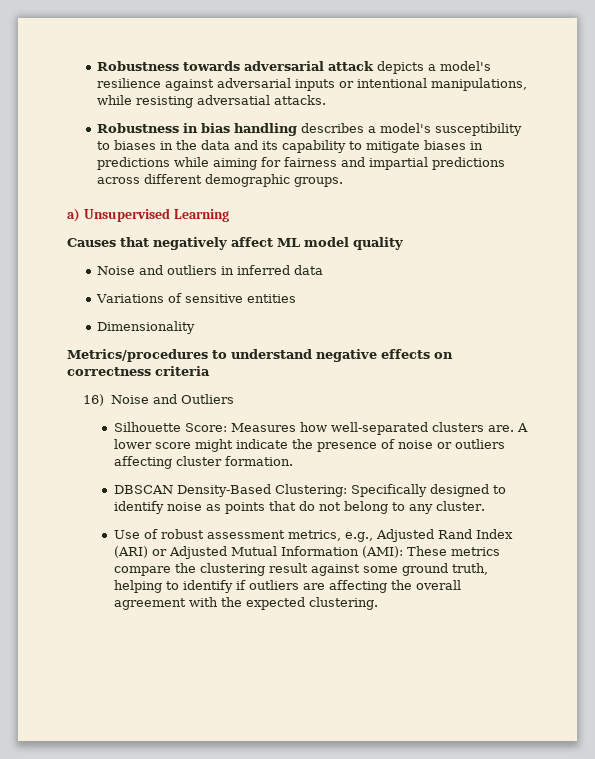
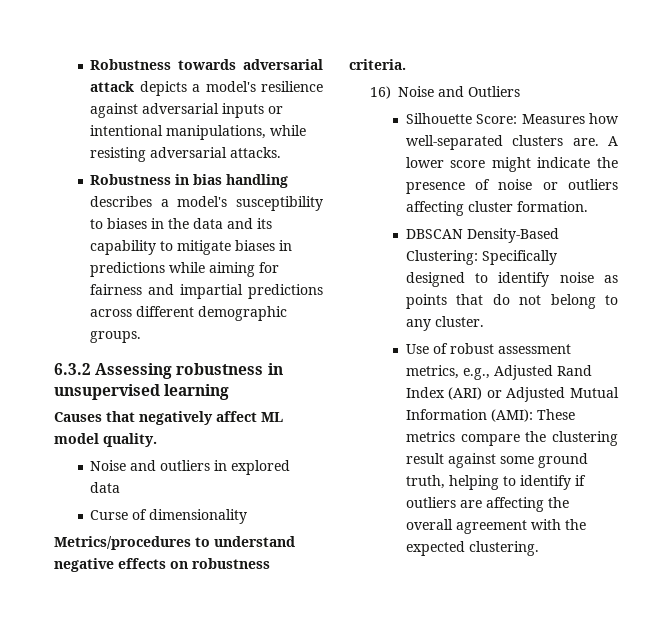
- Robustness towards adversarial attack depicts a model's resilience against adversarial inputs or intentional manipulations, while resisting adversatial attacks.
+ Robustness towards adversarial attack depicts a model's resilience against adversarial inputs or intentional manipulations, while resisting adversarial attacks.
- a) Unsupervised Learning
+ 6.3.2 Assessing robustness in unsupervised learning
- Causes that negatively affect ML model quality
+ Causes that negatively affect ML model quality.
- Noise and outliers in inferred data
+ Noise and outliers in explored data
- Variations of sensitive entities
- Dimensionality
+ Curse of dimensionality
- Metrics/procedures to understand negative effects on correctness criteria
+ Metrics/procedures to understand negative effects on robustness criteria.

